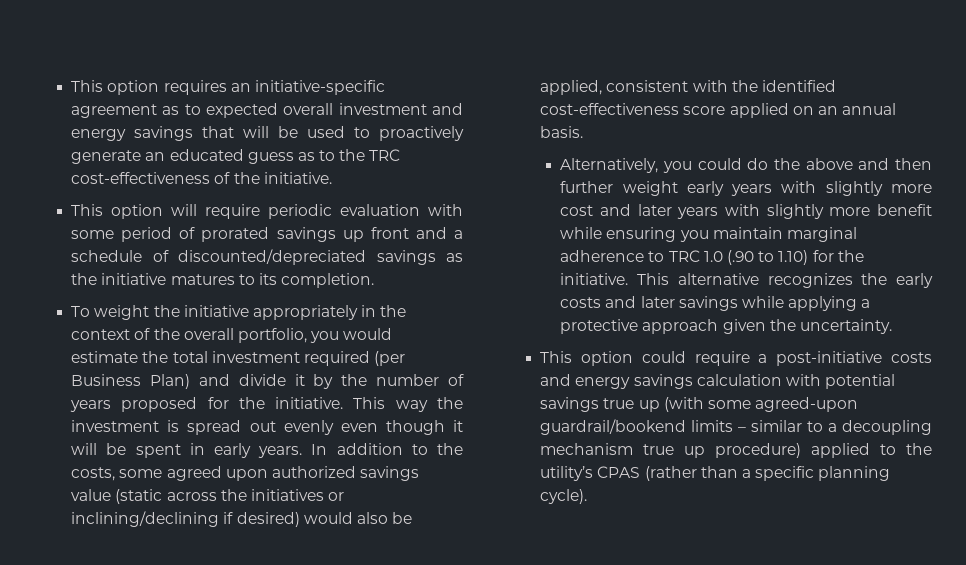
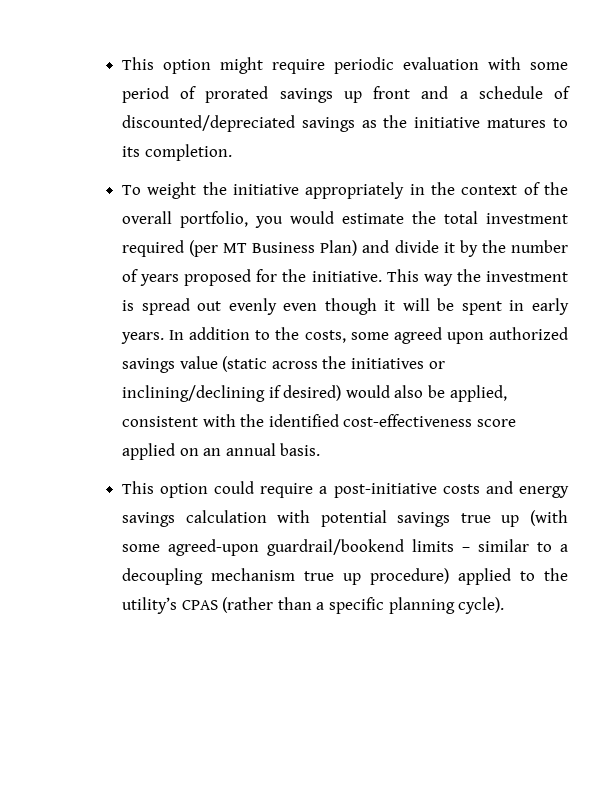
- This option requires an initiative-specific agreement as to expected overall investment and energy savings that will be used to proactively generate an educated guess as to the TRC cost-effectiveness of the initiative.
- This option will require periodic evaluation with some period of prorated savings up front and a schedule of discounted/depreciated savings as the initiative matures to its completion.
+ This option might require periodic evaluation with some period of prorated savings up front and a schedule of discounted/depreciated savings as the initiative matures to its completion.
- To weight the initiative appropriately in the context of the overall portfolio, you would estimate the total investment required (per Business Plan) and divide it by the number of years proposed for the initiative.
+ To weight the initiative appropriately in the context of the overall portfolio, you would estimate the total investment required (per MT Business Plan) and divide it by the number of years proposed for the initiative.
- Alternatively, you could do the above and then further weight early years with slightly more cost and later years with slightly more benefit while ensuring you maintain marginal adherence to TRC 1.0 (.90 to 1.10) for the initiative. This alternative recognizes the early costs and later savings while applying a protective approach given the uncertainty.

